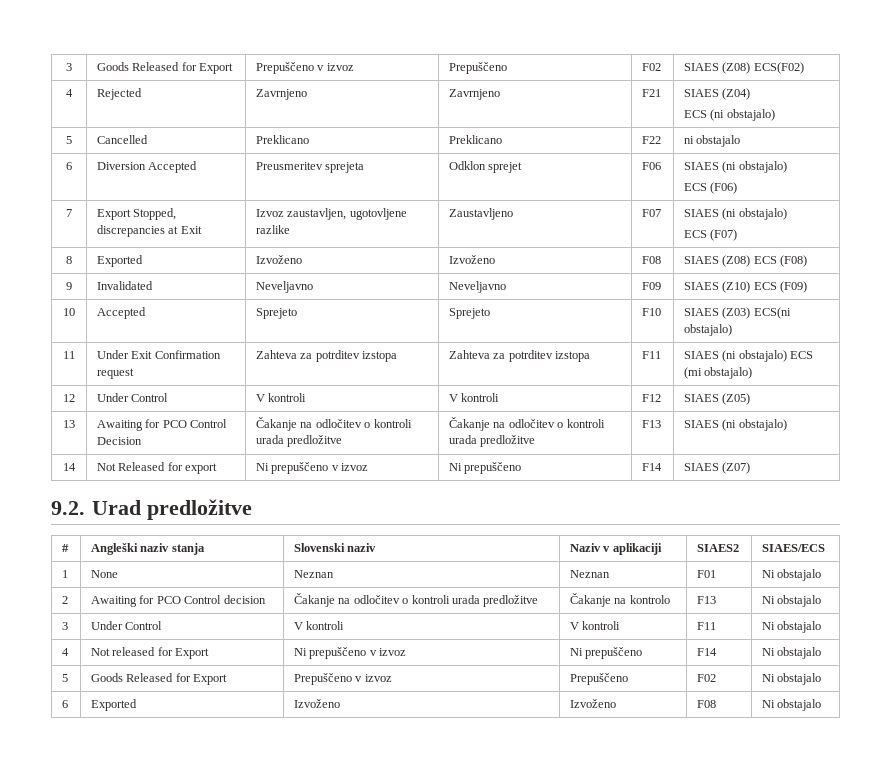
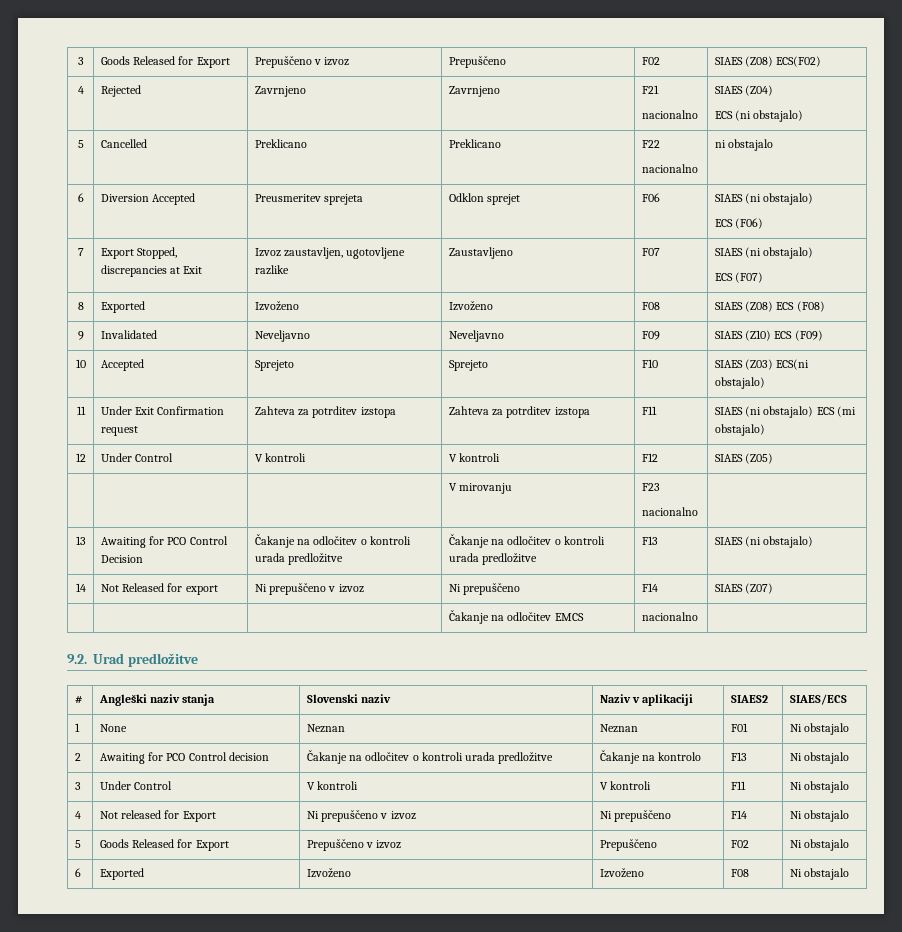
- 4 | Rejected | Zavrnjeno | Zavrnjeno | F21 | SIAES (Z04)
+ 4 | Rejected | Zavrnjeno | Zavrnjeno | F21
+ nacionalno | SIAES (Z04)
- 5 | Cancelled | Preklicano | Preklicano | F22 | ni obstajalo
+ 5 | Cancelled | Preklicano | Preklicano | F22
+ nacionalno | ni obstajalo
+ | | | V mirovanju | F23
+ nacionalno |
+ | | | Čakanje na odločitev EMCS | nacionalno |

